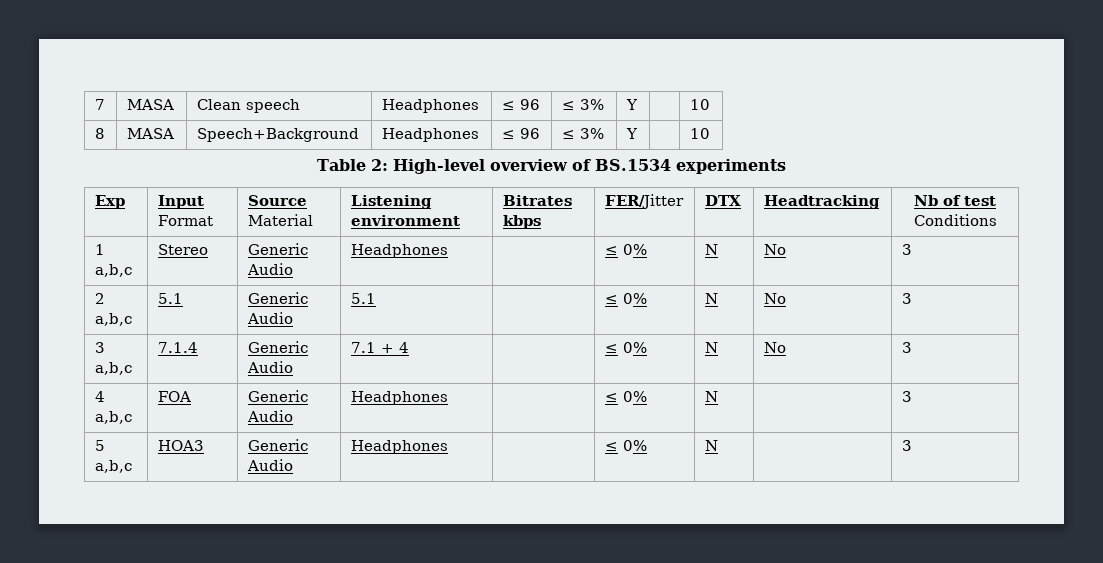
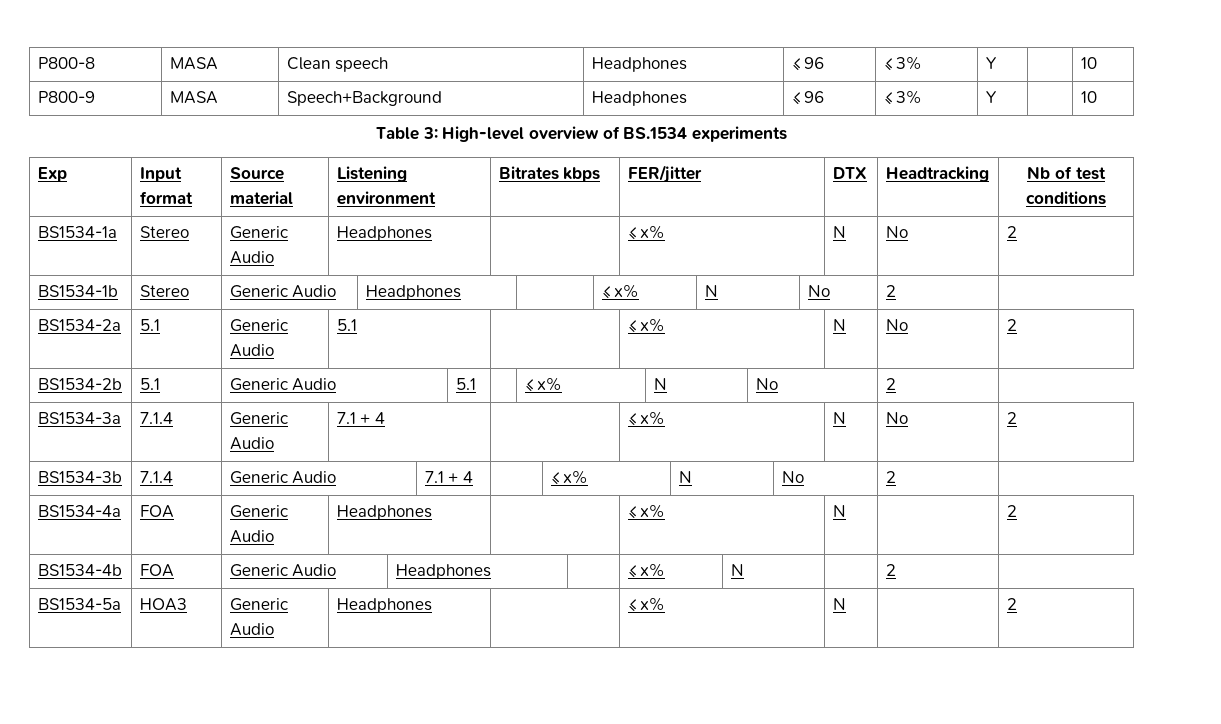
- 7 | MASA | Clean speech | Headphones | ≤ 96 | ≤ 3% | Y | | 10
+ P800-8 | MASA | Clean speech | Headphones | ≤ 96 | ≤ 3% | Y | | 10
- 8 | MASA | Speech+Background | Headphones | ≤ 96 | ≤ 3% | Y | | 10
+ P800-9 | MASA | Speech+Background | Headphones | ≤ 96 | ≤ 3% | Y | | 10
- Table 2: High-level overview of BS.1534 experiments
+ Table 3: High-level overview of BS.1534 experiments
- Exp | Input Format | Source Material | Listening environment | Bitrates kbps | FER/Jitter | DTX | Headtracking | Nb of test Conditions
- 1 a,b,c | Stereo | Generic Audio | Headphones | | ≤ 0% | N | No | 3
- 2 a,b,c | 5.1 | Generic Audio | 5.1 | | ≤ 0% | N | No | 3
- 3 a,b,c | 7.1.4 | Generic Audio | 7.1 + 4 | | ≤ 0% | N | No | 3
- 4 a,b,c | FOA | Generic Audio | Headphones | | ≤ 0% | N | | 3
- 5 a,b,c | HOA3 | Generic Audio | Headphones | | ≤ 0% | N | | 3
+ Exp | Input format | Source material | Listening environment | Bitrates kbps | FER/jitter | DTX | Headtracking | Nb of test conditions
+ BS1534-1a | Stereo | Generic Audio | Headphones | | ≤ x% | N | No | 2
+ BS1534-1b | Stereo | Generic Audio | Headphones | | ≤ x% | N | No | 2
+ BS1534-2a | 5.1 | Generic Audio | 5.1 | | ≤ x% | N | No | 2
+ BS1534-2b | 5.1 | Generic Audio | 5.1 | | ≤ x% | N | No | 2
+ BS1534-3a | 7.1.4 | Generic Audio | 7.1 + 4 | | ≤ x% | N | No | 2
+ BS1534-3b | 7.1.4 | Generic Audio | 7.1 + 4 | | ≤ x% | N | No | 2
+ BS1534-4a | FOA | Generic Audio | Headphones | | ≤ x% | N | | 2
+ BS1534-4b | FOA | Generic Audio | Headphones | | ≤ x% | N | | 2
+ BS1534-5a | HOA3 | Generic Audio | Headphones | | ≤ x% | N | | 2

